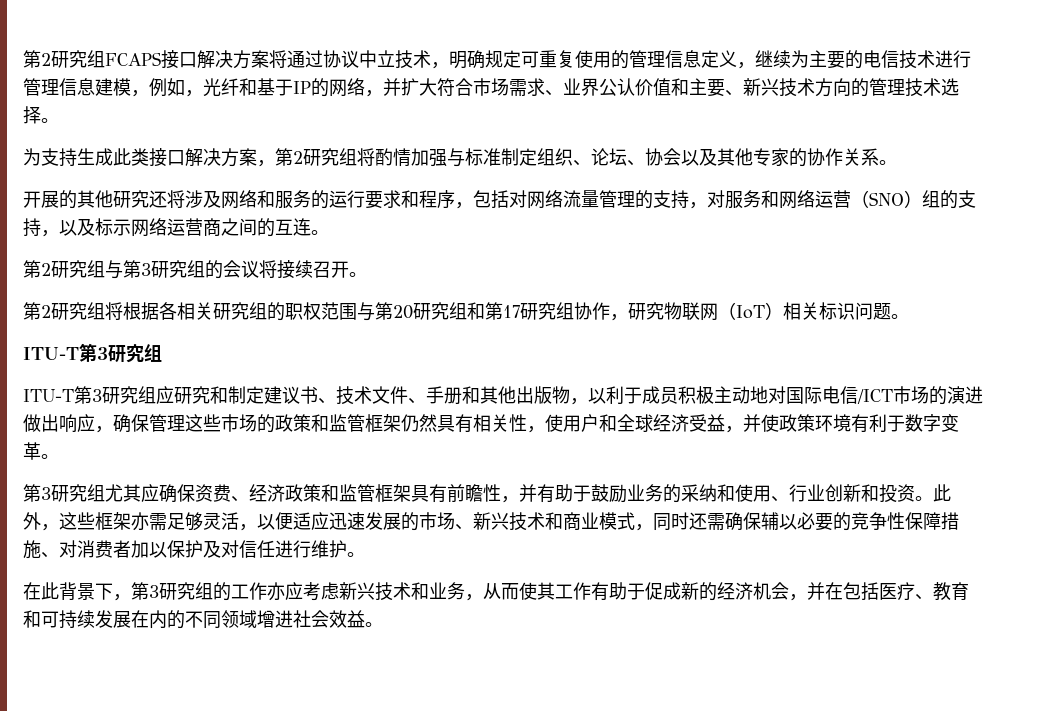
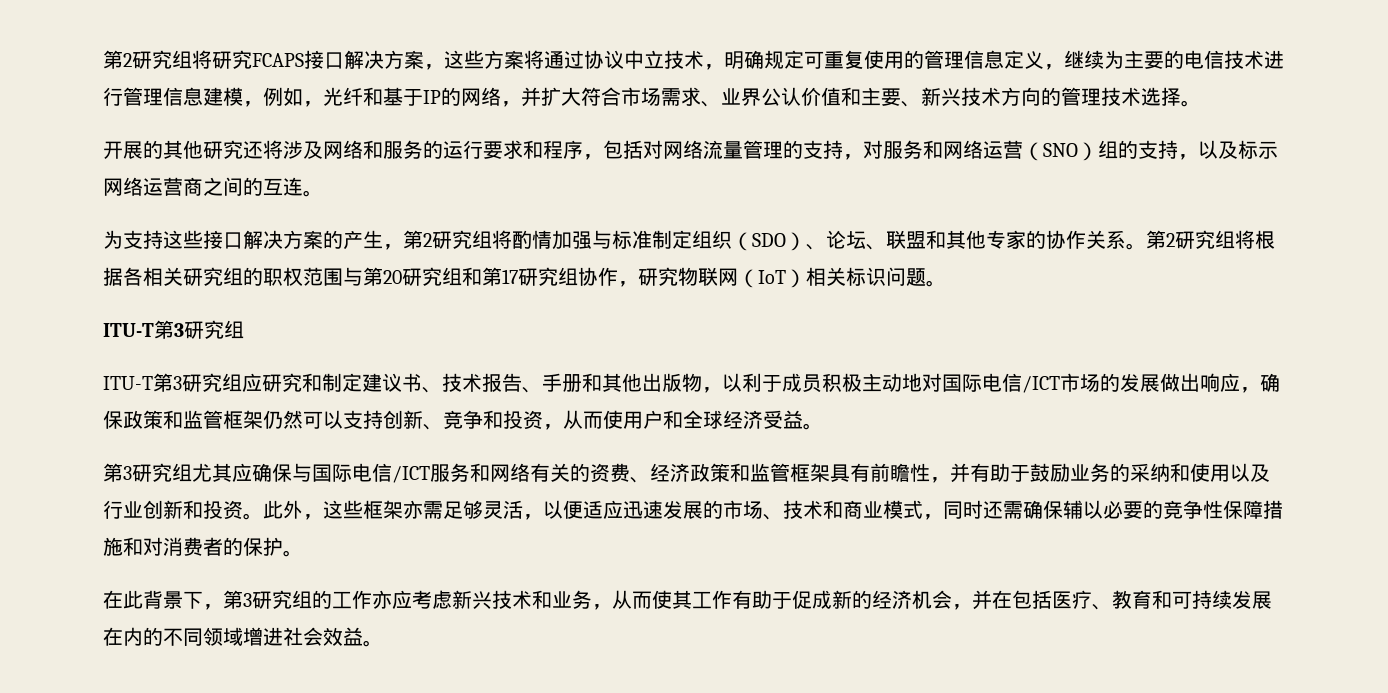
- 第2研究组FCAPS接口解决方案将通过协议中立技术，明确规定可重复使用的管理信息定义，继续为主要的电信技术进行管理信息建模，例如，光纤和基于IP的网络，并扩大符合市场需求、业界公认价值和主要、新兴技术方向的管理技术选择。
+ 第2研究组将研究FCAPS接口解决方案，这些方案将通过协议中立技术，明确规定可重复使用的管理信息定义，继续为主要的电信技术进行管理信息建模，例如，光纤和基于IP的网络，并扩大符合市场需求、业界公认价值和主要、新兴技术方向的管理技术选择。
- 为支持生成此类接口解决方案，第2研究组将酌情加强与标准制定组织、论坛、协会以及其他专家的协作关系。
- 第2研究组与第3研究组的会议将接续召开。
- 第2研究组将根据各相关研究组的职权范围与第20研究组和第17研究组协作，研究物联网（IoT）相关标识问题。
+ 为支持这些接口解决方案的产生，第2研究组将酌情加强与标准制定组织（SDO）、论坛、联盟和其他专家的协作关系。第2研究组将根据各相关研究组的职权范围与第20研究组和第17研究组协作，研究物联网（IoT）相关标识问题。
- ITU-T第3研究组应研究和制定建议书、技术文件、手册和其他出版物，以利于成员积极主动地对国际电信/ICT市场的演进做出响应，确保管理这些市场的政策和监管框架仍然具有相关性，使用户和全球经济受益，并使政策环境有利于数字变革。
+ ITU-T第3研究组应研究和制定建议书、技术报告、手册和其他出版物，以利于成员积极主动地对国际电信/ICT市场的发展做出响应，确保政策和监管框架仍然可以支持创新、竞争和投资，从而使用户和全球经济受益。
- 第3研究组尤其应确保资费、经济政策和监管框架具有前瞻性，并有助于鼓励业务的采纳和使用、行业创新和投资。
+ 第3研究组尤其应确保与国际电信/ICT服务和网络有关的资费、经济政策和监管框架具有前瞻性，并有助于鼓励业务的采纳和使用以及行业创新和投资。
- 此外，这些框架亦需足够灵活，以便适应迅速发展的市场、新兴技术和商业模式，同时还需确保辅以必要的竞争性保障措施、对消费者加以保护及对信任进行维护。
+ 此外，这些框架亦需足够灵活，以便适应迅速发展的市场、技术和商业模式，同时还需确保辅以必要的竞争性保障措施和对消费者的保护。

